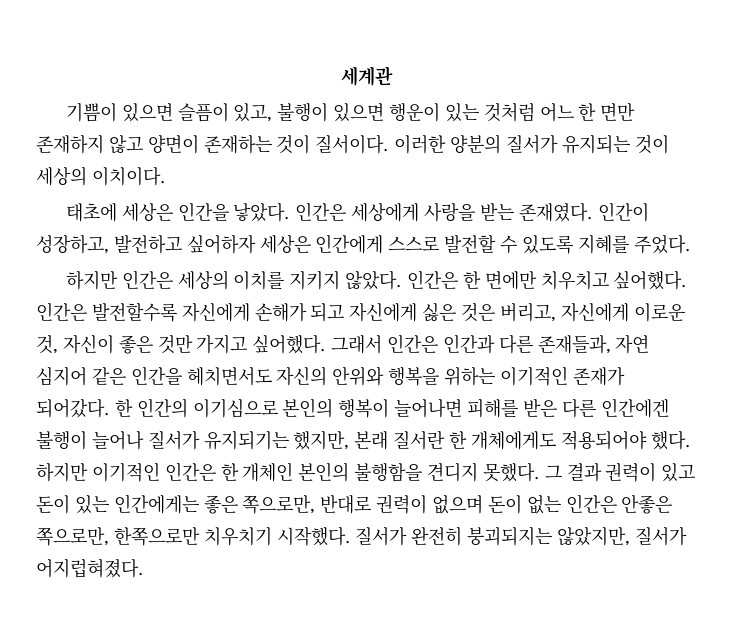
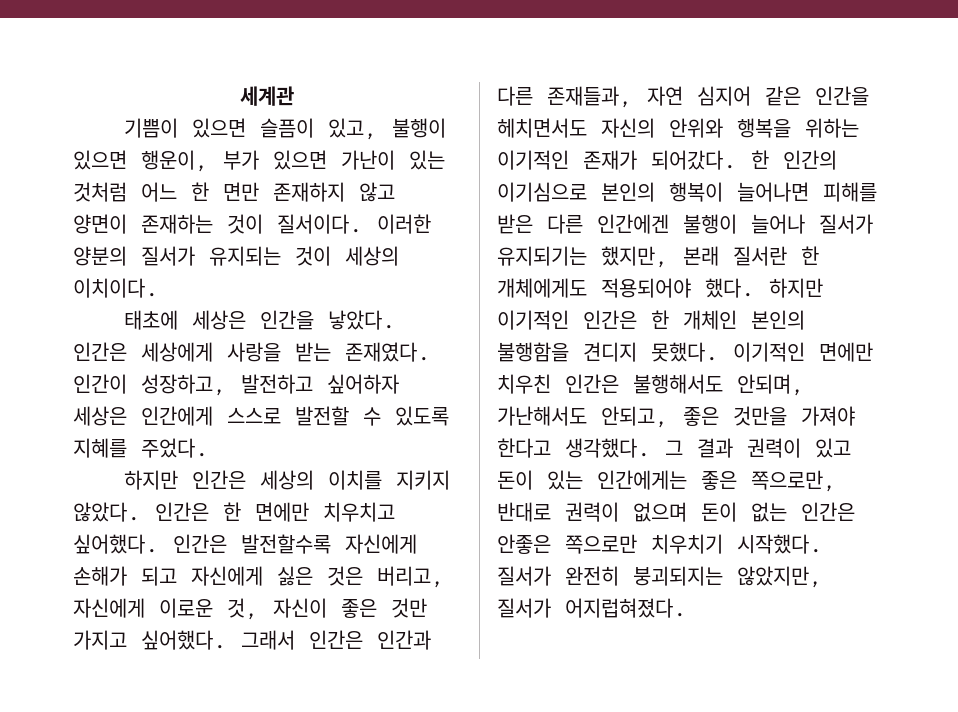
- 기쁨이 있으면 슬픔이 있고, 불행이 있으면 행운이 있는 것처럼 어느 한 면만 존재하지 않고 양면이 존재하는 것이 질서이다.
+ 기쁨이 있으면 슬픔이 있고, 불행이 있으면 행운이, 부가 있으면 가난이 있는 것처럼 어느 한 면만 존재하지 않고 양면이 존재하는 것이 질서이다.
+ 이기적인 면에만 치우친 인간은 불행해서도 안되며, 가난해서도 안되고, 좋은 것만을 가져야 한다고 생각했다.
- 그 결과 권력이 있고 돈이 있는 인간에게는 좋은 쪽으로만, 반대로 권력이 없으며 돈이 없는 인간은 안좋은 쪽으로만, 한쪽으로만 치우치기 시작했다.
+ 그 결과 권력이 있고 돈이 있는 인간에게는 좋은 쪽으로만, 반대로 권력이 없으며 돈이 없는 인간은 안좋은 쪽으로만 치우치기 시작했다.

